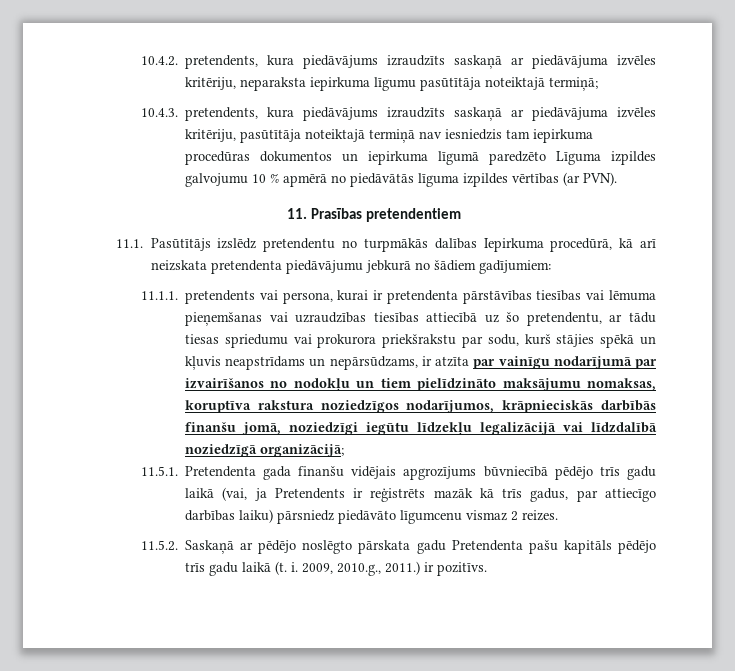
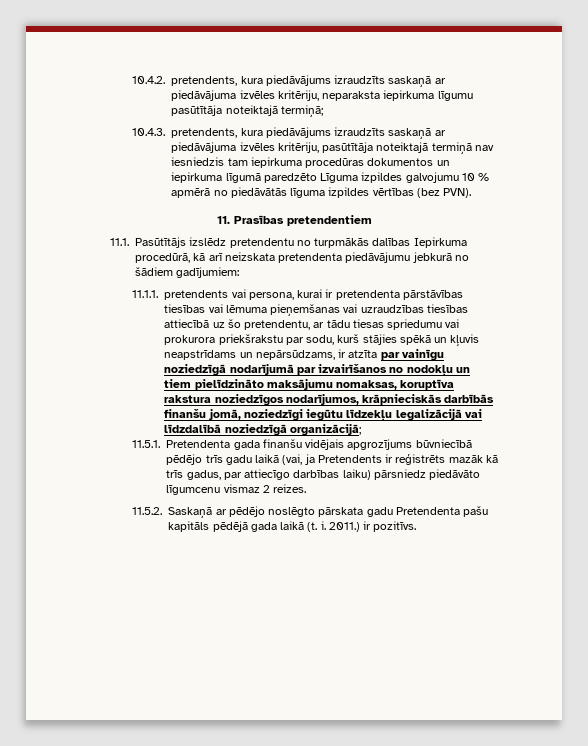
- 10.4.3. pretendents, kura piedāvājums izraudzīts saskaņā ar piedāvājuma izvēles kritēriju, pasūtītāja noteiktajā termiņā nav iesniedzis tam iepirkuma procedūras dokumentos un iepirkuma līgumā paredzēto Līguma izpildes galvojumu 10 % apmērā no piedāvātās līguma izpildes vērtības (ar PVN).
+ 10.4.3. pretendents, kura piedāvājums izraudzīts saskaņā ar piedāvājuma izvēles kritēriju, pasūtītāja noteiktajā termiņā nav iesniedzis tam iepirkuma procedūras dokumentos un iepirkuma līgumā paredzēto Līguma izpildes galvojumu 10 % apmērā no piedāvātās līguma izpildes vērtības (bez PVN).
- 11.1.1. pretendents vai persona, kurai ir pretendenta pārstāvības tiesības vai lēmuma pieņemšanas vai uzraudzības tiesības attiecībā uz šo pretendentu, ar tādu tiesas spriedumu vai prokurora priekšrakstu par sodu, kurš stājies spēkā un kļuvis neapstrīdams un nepārsūdzams, ir atzīta par vainīgu nodarījumā par izvairīšanos no nodokļu un tiem pielīdzināto maksājumu nomaksas, koruptīva rakstura noziedzīgos nodarījumos, krāpnieciskās darbībās finanšu jomā, noziedzīgi iegūtu līdzekļu legalizācijā vai līdzdalībā noziedzīgā organizācijā;
+ 11.1.1. pretendents vai persona, kurai ir pretendenta pārstāvības tiesības vai lēmuma pieņemšanas vai uzraudzības tiesības attiecībā uz šo pretendentu, ar tādu tiesas spriedumu vai prokurora priekšrakstu par sodu, kurš stājies spēkā un kļuvis neapstrīdams un nepārsūdzams, ir atzīta par vainīgu noziedzīgā nodarījumā par izvairīšanos no nodokļu un tiem pielīdzināto maksājumu nomaksas, koruptīva rakstura noziedzīgos nodarījumos, krāpnieciskās darbībās finanšu jomā, noziedzīgi iegūtu līdzekļu legalizācijā vai līdzdalībā noziedzīgā organizācijā;
- 11.5.2. Saskaņā ar pēdējo noslēgto pārskata gadu Pretendenta pašu kapitāls pēdējo trīs gadu laikā (t. i.
+ 11.5.2. Saskaņā ar pēdējo noslēgto pārskata gadu Pretendenta pašu kapitāls pēdējā gada laikā (t. i.
- 2009, 2010.g., 2011.) ir pozitīvs.
+ 2011.) ir pozitīvs.

